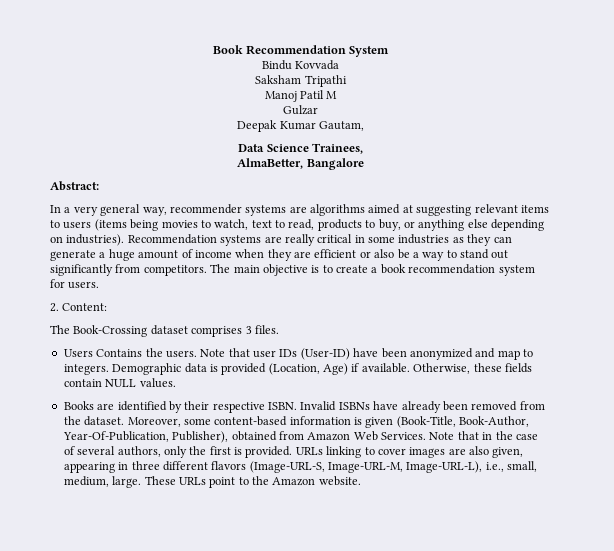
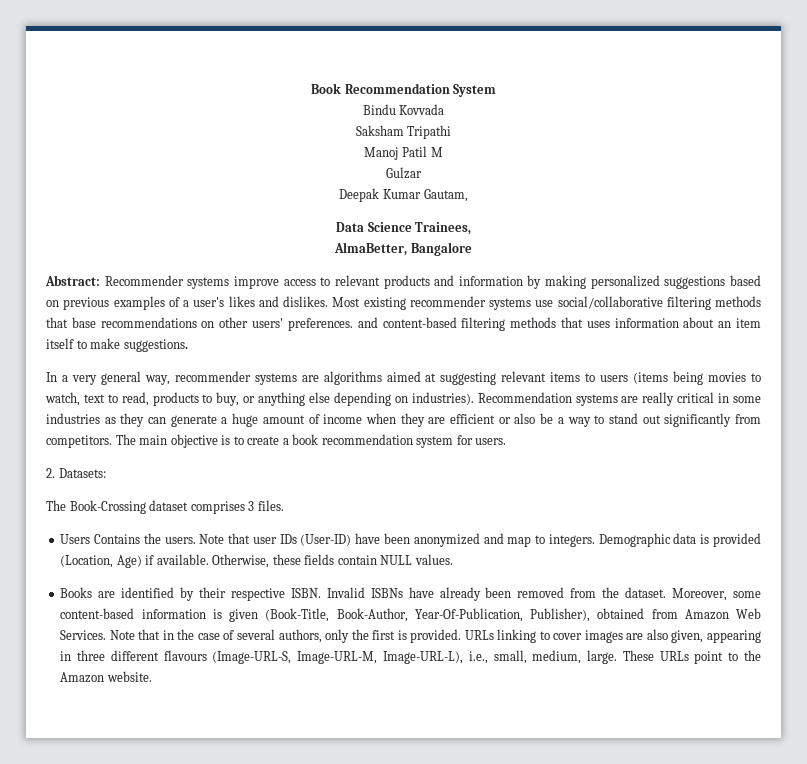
- Abstract:
+ Abstract: Recommender systems improve access to relevant products and information by making personalized suggestions based on previous examples of a user's likes and dislikes. Most existing recommender systems use social/collaborative filtering methods that base recommendations on other users' preferences. and content-based filtering methods that uses information about an item itself to make suggestions.
- 2. Content:
+ 2. Datasets:
- URLs linking to cover images are also given, appearing in three different flavors (Image-URL-S, Image-URL-M, Image-URL-L), i.e., small, medium, large.
+ URLs linking to cover images are also given, appearing in three different flavours (Image-URL-S, Image-URL-M, Image-URL-L), i.e., small, medium, large.

